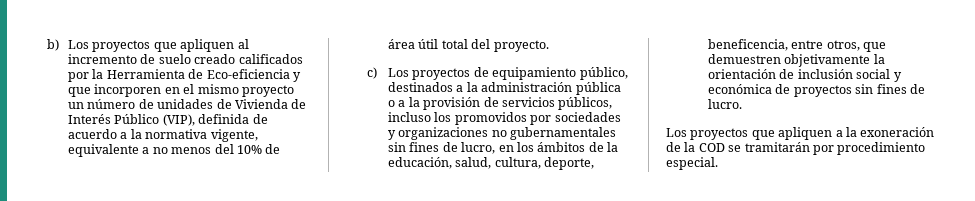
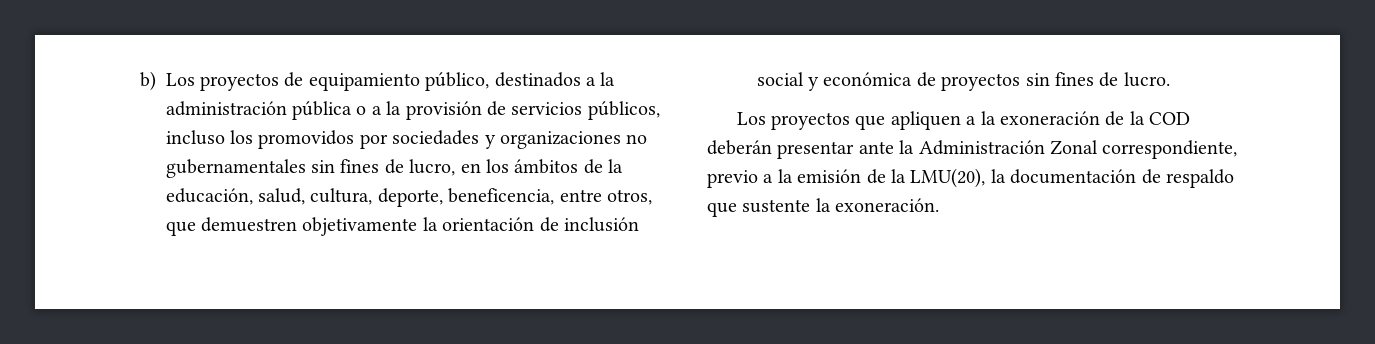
- b) Los proyectos que apliquen al incremento de suelo creado calificados por la Herramienta de Eco-eficiencia y que incorporen en el mismo proyecto un número de unidades de Vivienda de Interés Público (VIP), definida de acuerdo a la normativa vigente, equivalente a no menos del 10% de área útil total del proyecto.
- c) Los proyectos de equipamiento público, destinados a la administración pública o a la provisión de servicios públicos, incluso los promovidos por sociedades y organizaciones no gubernamentales sin fines de lucro, en los ámbitos de la educación, salud, cultura, deporte, beneficencia, entre otros, que demuestren objetivamente la orientación de inclusión social y económica de proyectos sin fines de lucro.
+ b) Los proyectos de equipamiento público, destinados a la administración pública o a la provisión de servicios públicos, incluso los promovidos por sociedades y organizaciones no gubernamentales sin fines de lucro, en los ámbitos de la educación, salud, cultura, deporte, beneficencia, entre otros, que demuestren objetivamente la orientación de inclusión social y económica de proyectos sin fines de lucro.
- Los proyectos que apliquen a la exoneración de la COD se tramitarán por procedimiento especial.
+ Los proyectos que apliquen a la exoneración de la COD deberán presentar ante la Administración Zonal correspondiente, previo a la emisión de la LMU(20), la documentación de respaldo que sustente la exoneración.

